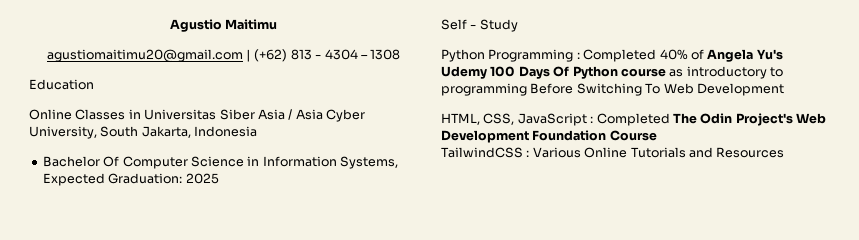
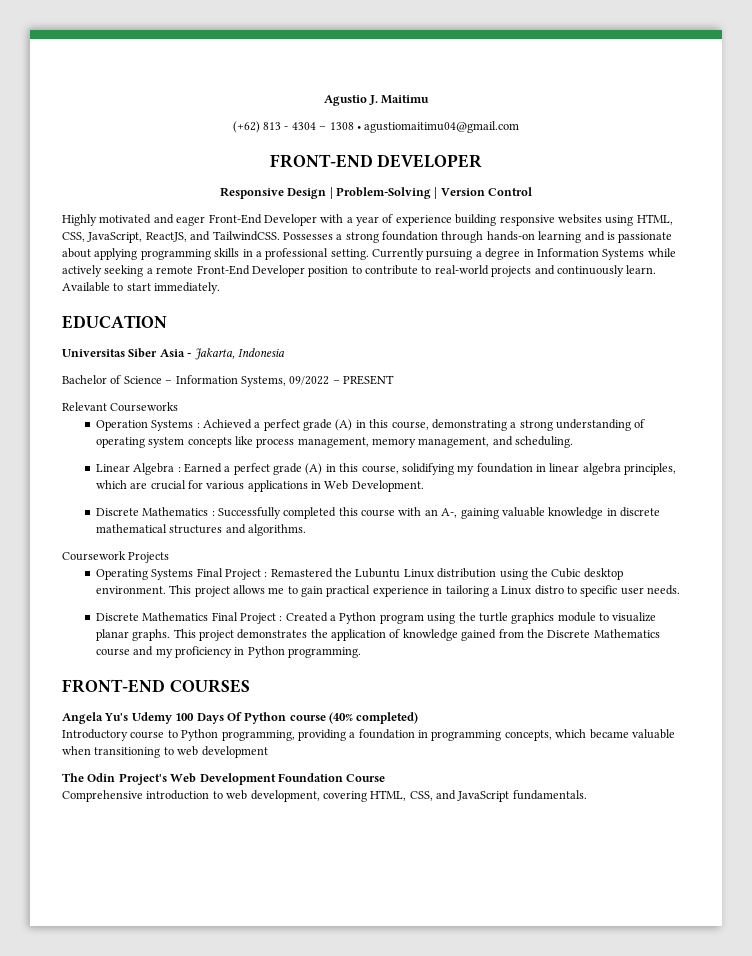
- Agustio Maitimu
+ Agustio J. Maitimu
- agustiomaitimu20@gmail.com | (+62) 813 - 4304 – 1308
- Education
- Online Classes in Universitas Siber Asia / Asia Cyber University, South Jakarta, Indonesia
- Bachelor Of Computer Science in Information Systems, Expected Graduation: 2025
- Self - Study
- Python Programming : Completed 40% of Angela Yu's Udemy 100 Days Of Python course as introductory to programming Before Switching To Web Development
- HTML, CSS, JavaScript : Completed The Odin Project's Web Development Foundation Course
+ (+62) 813 - 4304 – 1308 • agustiomaitimu04@gmail.com
+ FRONT-END DEVELOPER
+ Responsive Design | Problem-Solving | Version Control
+ Highly motivated and eager Front-End Developer with a year of experience building responsive websites using HTML, CSS, JavaScript, ReactJS, and TailwindCSS. Possesses a strong foundation through hands-on learning and is passionate about applying programming skills in a professional setting. Currently pursuing a degree in Information Systems while actively seeking a remote Front-End Developer position to contribute to real-world projects and continuously learn. Available to start immediately.
+ EDUCATION
+ Universitas Siber Asia - Jakarta, Indonesia
+ Bachelor of Science – Information Systems, 09/2022 – PRESENT
+ Relevant Courseworks
+ Operation Systems : Achieved a perfect grade (A) in this course, demonstrating a strong understanding of operating system concepts like process management, memory management, and scheduling.
+ Linear Algebra : Earned a perfect grade (A) in this course, solidifying my foundation in linear algebra principles, which are crucial for various applications in Web Development.
+ Discrete Mathematics : Successfully completed this course with an A-, gaining valuable knowledge in discrete mathematical structures and algorithms.
+ Coursework Projects
+ Operating Systems Final Project : Remastered the Lubuntu Linux distribution using the Cubic desktop environment. This project allows me to gain practical experience in tailoring a Linux distro to specific user needs.
+ Discrete Mathematics Final Project : Created a Python program using the turtle graphics module to visualize planar graphs. This project demonstrates the application of knowledge gained from the Discrete Mathematics course and my proficiency in Python programming.
+ FRONT-END COURSES
+ Angela Yu's Udemy 100 Days Of Python course (40% completed)
+ Introductory course to Python programming, providing a foundation in programming concepts, which became valuable when transitioning to web development
+ The Odin Project's Web Development Foundation Course
- TailwindCSS : Various Online Tutorials and Resources
+ Comprehensive introduction to web development, covering HTML, CSS, and JavaScript fundamentals.

